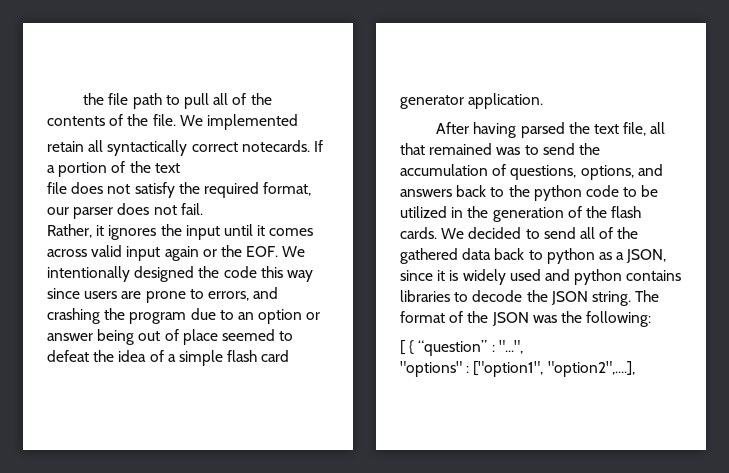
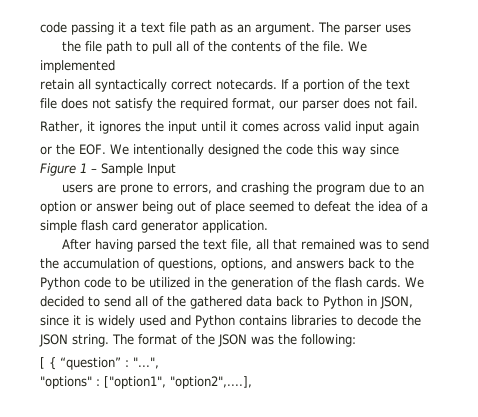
+ code passing it a text file path as an argument. The parser uses
- Rather, it ignores the input until it comes across valid input again or the EOF. We intentionally designed the code this way since users are prone to errors, and crashing the program due to an option or answer being out of place seemed to defeat the idea of a simple flash card generator application.
+ Rather, it ignores the input until it comes across valid input again
+ or the EOF. We intentionally designed the code this way since Figure 1 – Sample Input
+ users are prone to errors, and crashing the program due to an option or answer being out of place seemed to defeat the idea of a simple flash card generator application.
- After having parsed the text file, all that remained was to send the accumulation of questions, options, and answers back to the python code to be utilized in the generation of the flash cards.
+ After having parsed the text file, all that remained was to send the accumulation of questions, options, and answers back to the Python code to be utilized in the generation of the flash cards.
- We decided to send all of the gathered data back to python as a JSON, since it is widely used and python contains libraries to decode the JSON string.
+ We decided to send all of the gathered data back to Python in JSON, since it is widely used and Python contains libraries to decode the JSON string.

